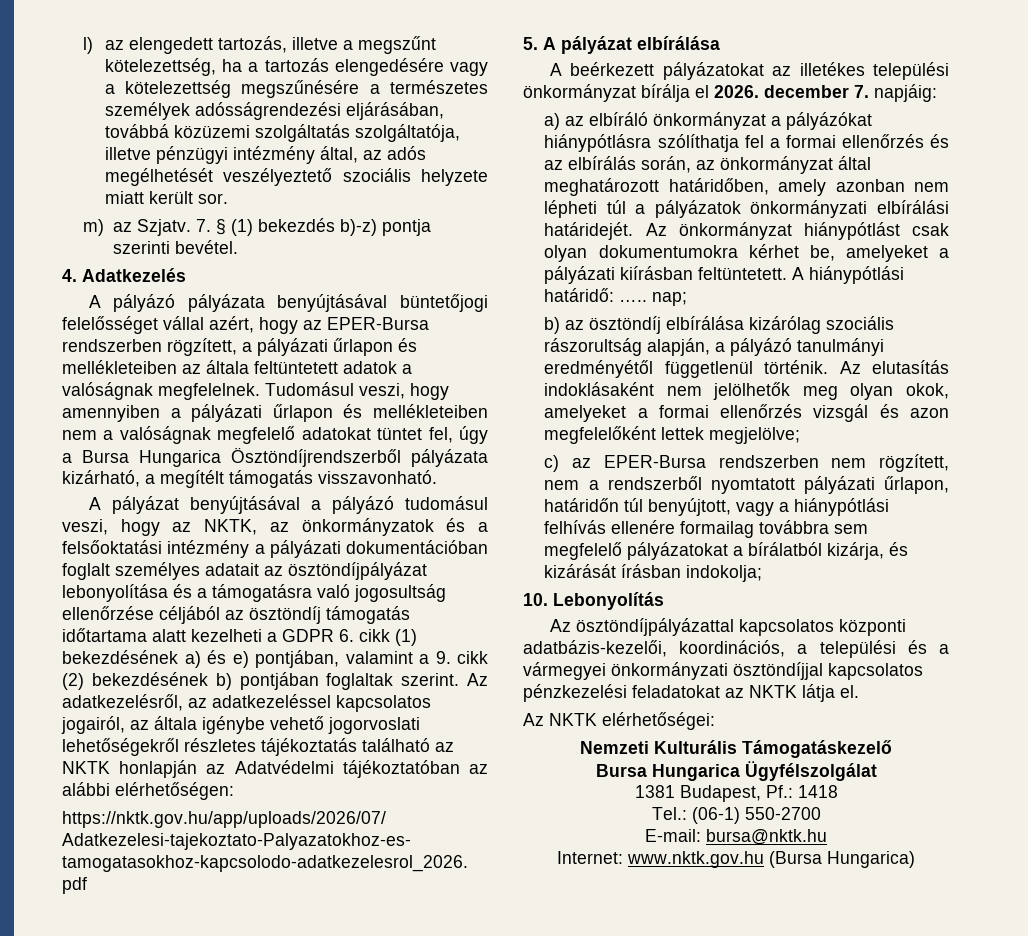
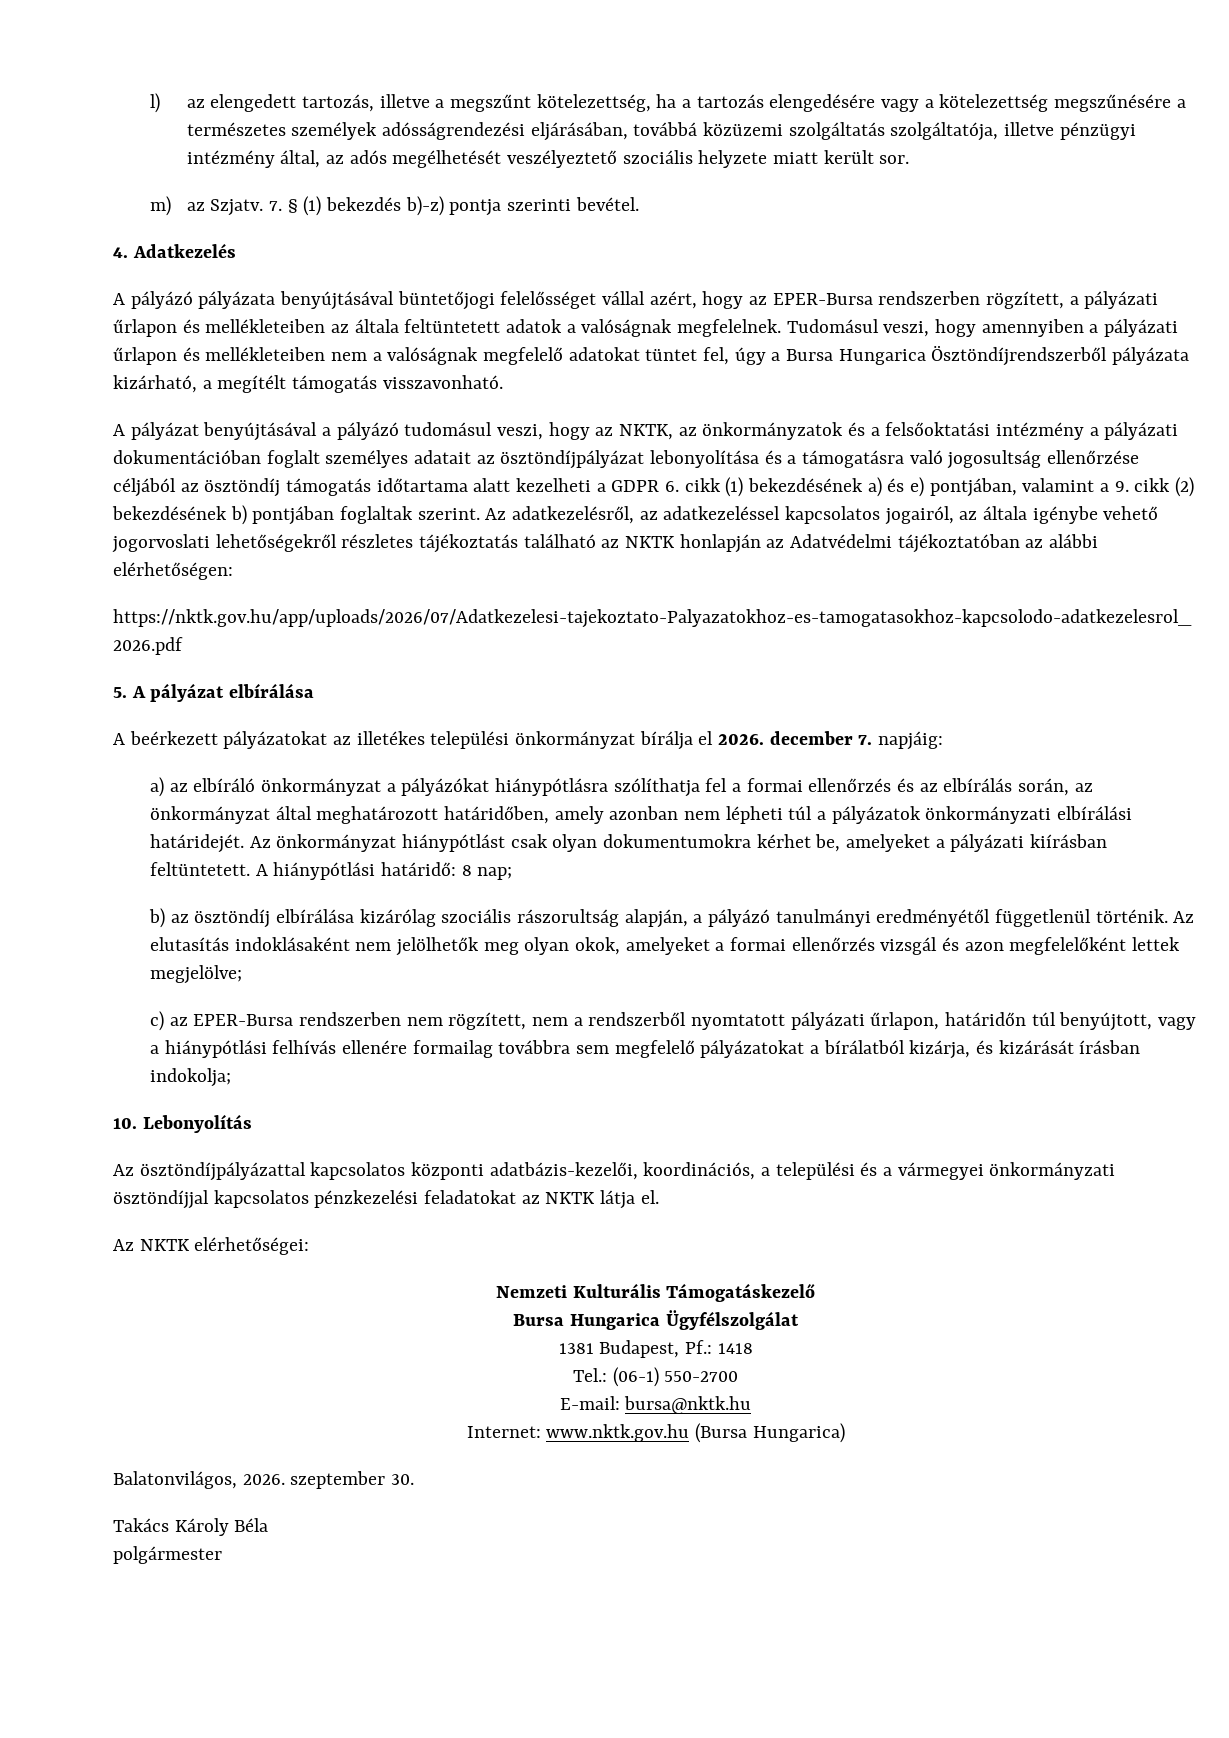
- A hiánypótlási határidő: ….. nap;
+ A hiánypótlási határidő: 8 nap;
+ Balatonvilágos, 2026. szeptember 30.
+ Takács Károly Béla
+ polgármester

